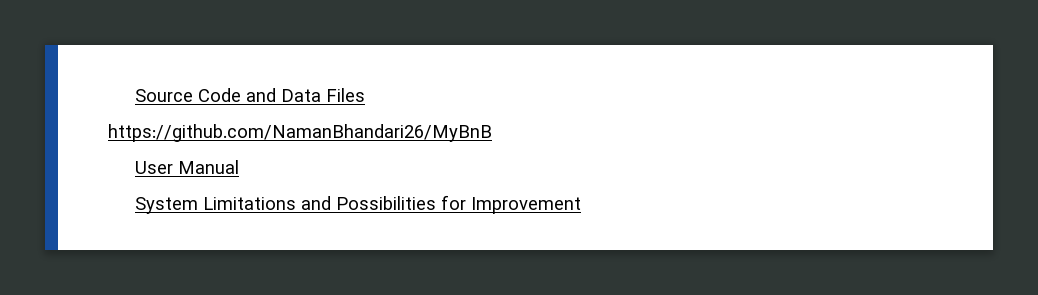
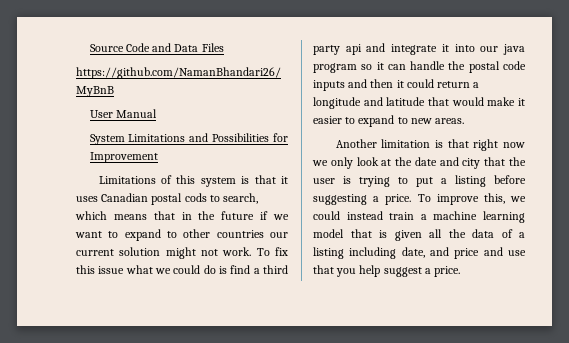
+ Limitations of this system is that it uses Canadian postal cods to search, which means that in the future if we want to expand to other countries our current solution might not work. To fix this issue what we could do is find a third party api and integrate it into our java program so it can handle the postal code inputs and then it could return a longitude and latitude that would make it easier to expand to new areas.
+ Another limitation is that right now we only look at the date and city that the user is trying to put a listing before suggesting a price. To improve this, we could instead train a machine learning model that is given all the data of a listing including date, and price and use that you help suggest a price.

